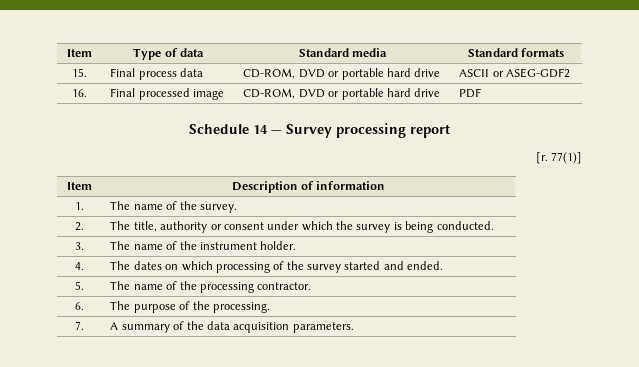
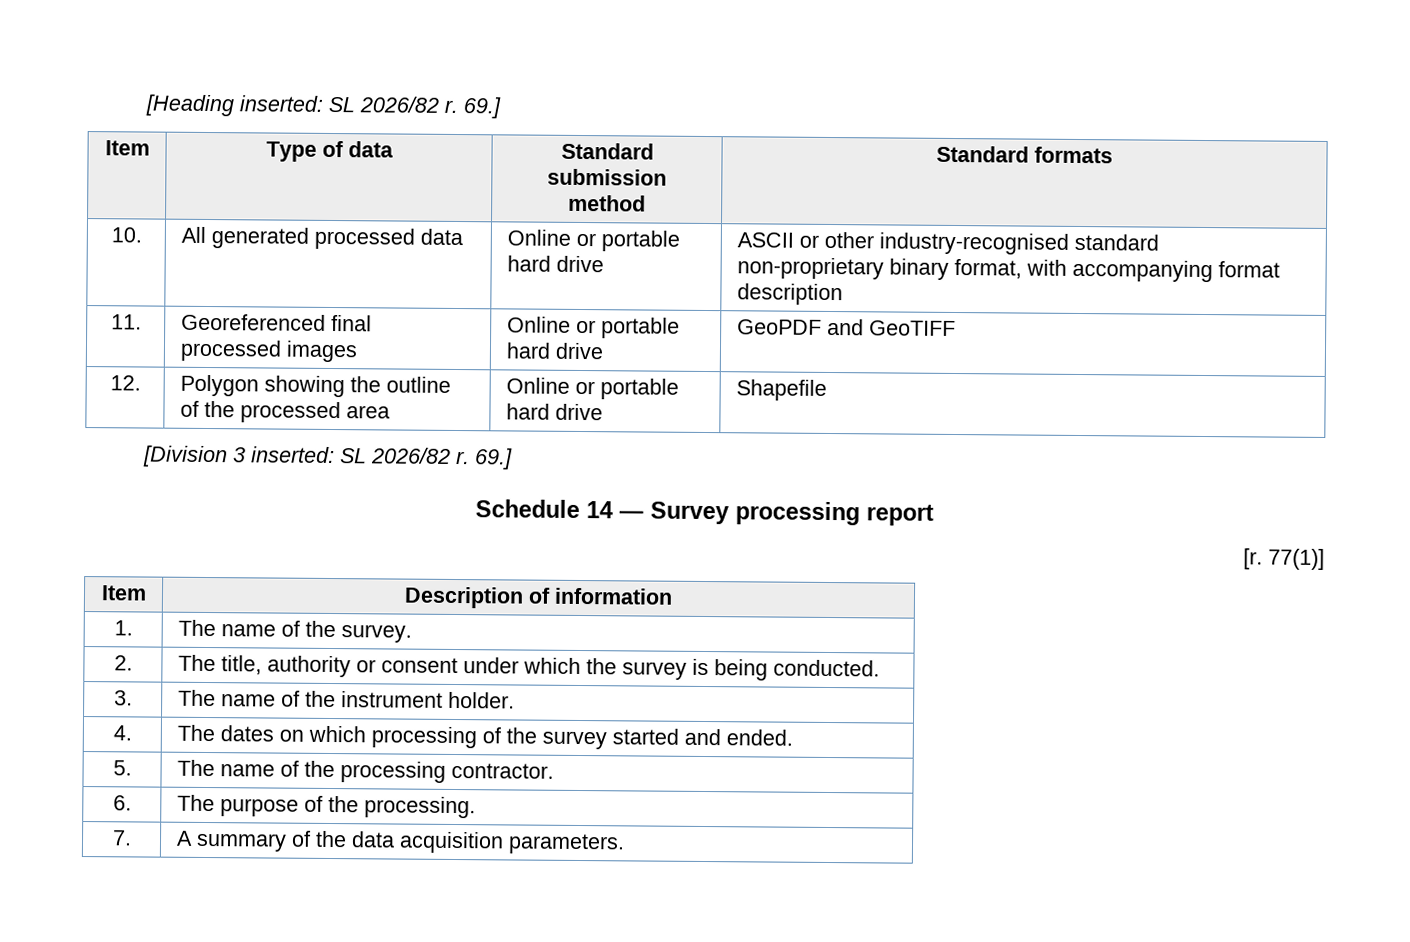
+ [Heading inserted: SL 2026/82 r. 69.]
- Item | Type of data | Standard media | Standard formats
+ Item | Type of data | Standard submission method | Standard formats
- 15. | Final process data | CD-ROM, DVD or portable hard drive | ASCII or ASEG-GDF2
- 16. | Final processed image | CD-ROM, DVD or portable hard drive | PDF
+ 10. | All generated processed data | Online or portable hard drive | ASCII or other industry-recognised standard non-proprietary binary format, with accompanying format description
+ 11. | Georeferenced final processed images | Online or portable hard drive | GeoPDF and GeoTIFF
+ 12. | Polygon showing the outline of the processed area | Online or portable hard drive | Shapefile
+ [Division 3 inserted: SL 2026/82 r. 69.]

